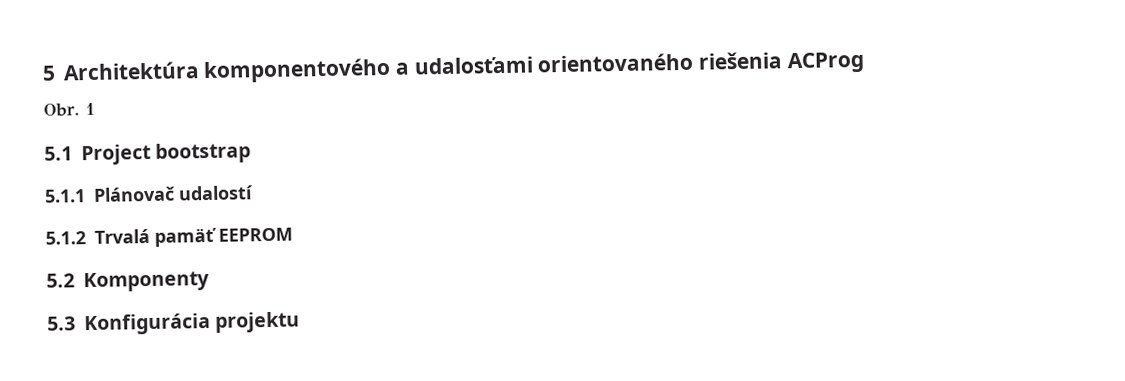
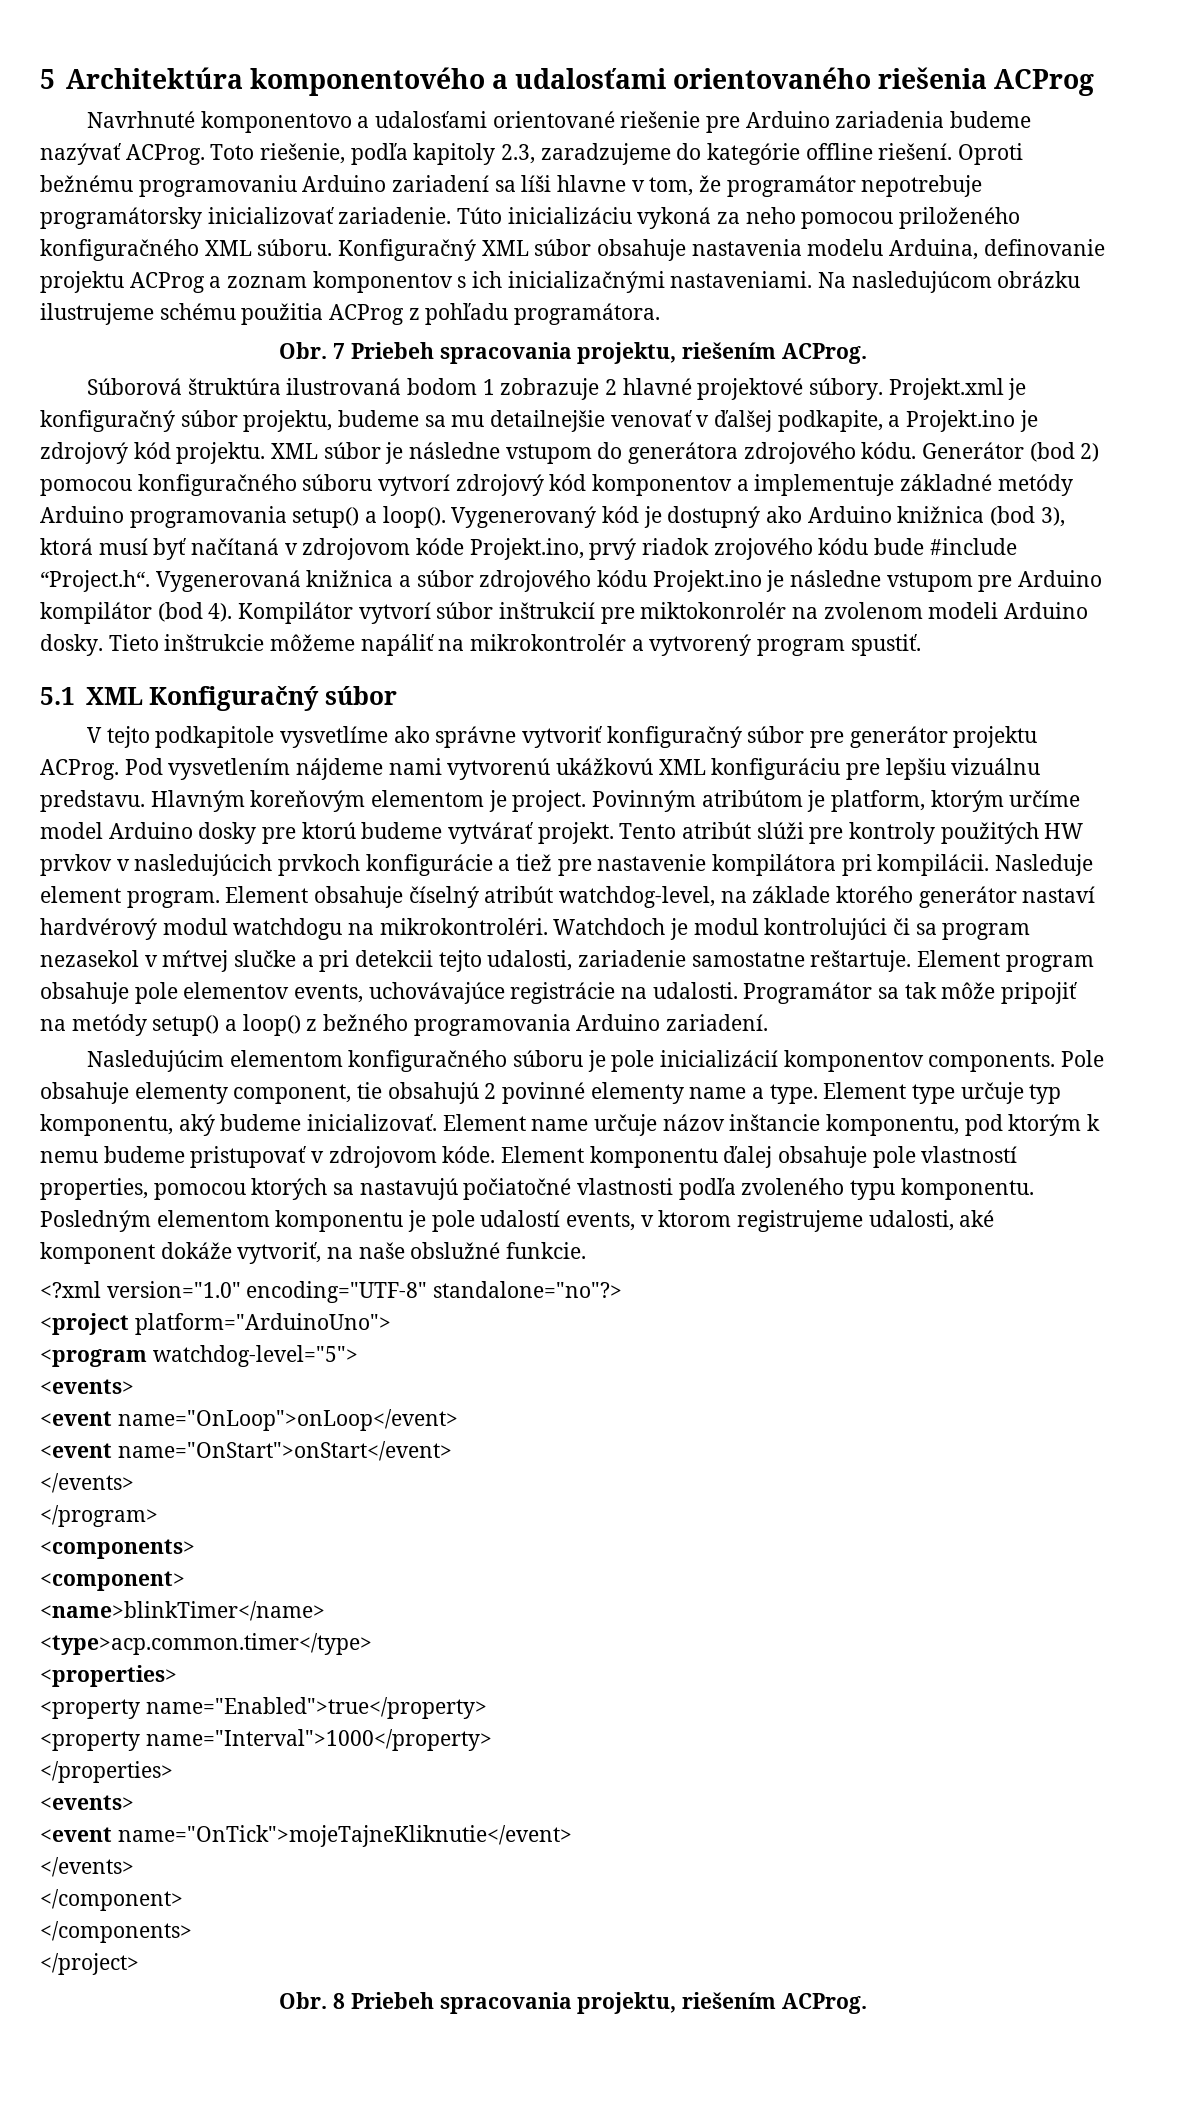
- Obr. 1
- 5.1 Project bootstrap
- 5.1.1 Plánovač udalostí
- 5.1.2 Trvalá pamäť EEPROM
- 5.2 Komponenty
- 5.3 Konfigurácia projektu
+ Navrhnuté komponentovo a udalosťami orientované riešenie pre Arduino zariadenia budeme nazývať ACProg. Toto riešenie, podľa kapitoly 2.3, zaradzujeme do kategórie offline riešení. Oproti bežnému programovaniu Arduino zariadení sa líši hlavne v tom, že programátor nepotrebuje programátorsky inicializovať zariadenie. Túto inicializáciu vykoná za neho pomocou priloženého konfiguračného XML súboru. Konfiguračný XML súbor obsahuje nastavenia modelu Arduina, definovanie projektu ACProg a zoznam komponentov s ich inicializačnými nastaveniami. Na nasledujúcom obrázku ilustrujeme schému použitia ACProg z pohľadu programátora.
+ Obr. 7 Priebeh spracovania projektu, riešením ACProg.
+ Súborová štruktúra ilustrovaná bodom 1 zobrazuje 2 hlavné projektové súbory. Projekt.xml je konfiguračný súbor projektu, budeme sa mu detailnejšie venovať v ďalšej podkapite, a Projekt.ino je zdrojový kód projektu. XML súbor je následne vstupom do generátora zdrojového kódu. Generátor (bod 2) pomocou konfiguračného súboru vytvorí zdrojový kód komponentov a implementuje základné metódy Arduino programovania setup() a loop(). Vygenerovaný kód je dostupný ako Arduino knižnica (bod 3), ktorá musí byť načítaná v zdrojovom kóde Projekt.ino, prvý riadok zrojového kódu bude #include “Project.h“. Vygenerovaná knižnica a súbor zdrojového kódu Projekt.ino je následne vstupom pre Arduino kompilátor (bod 4). Kompilátor vytvorí súbor inštrukcií pre miktokonrolér na zvolenom modeli Arduino dosky. Tieto inštrukcie môžeme napáliť na mikrokontrolér a vytvorený program spustiť.
+ 5.1 XML Konfiguračný súbor
+ V tejto podkapitole vysvetlíme ako správne vytvoriť konfiguračný súbor pre generátor projektu ACProg. Pod vysvetlením nájdeme nami vytvorenú ukážkovú XML konfiguráciu pre lepšiu vizuálnu predstavu. Hlavným koreňovým elementom je project. Povinným atribútom je platform, ktorým určíme model Arduino dosky pre ktorú budeme vytvárať projekt. Tento atribút slúži pre kontroly použitých HW prvkov v nasledujúcich prvkoch konfigurácie a tiež pre nastavenie kompilátora pri kompilácii. Nasleduje element program. Element obsahuje číselný atribút watchdog-level, na základe ktorého generátor nastaví hardvérový modul watchdogu na mikrokontroléri. Watchdoch je modul kontrolujúci či sa program nezasekol v mŕtvej slučke a pri detekcii tejto udalosti, zariadenie samostatne reštartuje. Element program obsahuje pole elementov events, uchovávajúce registrácie na udalosti. Programátor sa tak môže pripojiť na metódy setup() a loop() z bežného programovania Arduino zariadení.
+ Nasledujúcim elementom konfiguračného súboru je pole inicializácií komponentov components. Pole obsahuje elementy component, tie obsahujú 2 povinné elementy name a type. Element type určuje typ komponentu, aký budeme inicializovať. Element name určuje názov inštancie komponentu, pod ktorým k nemu budeme pristupovať v zdrojovom kóde. Element komponentu ďalej obsahuje pole vlastností properties, pomocou ktorých sa nastavujú počiatočné vlastnosti podľa zvoleného typu komponentu. Posledným elementom komponentu je pole udalostí events, v ktorom registrujeme udalosti, aké komponent dokáže vytvoriť, na naše obslužné funkcie.
+ <?xml version="1.0" encoding="UTF-8" standalone="no"?>
+ <project platform="ArduinoUno">
+ <program watchdog-level="5">
+ <events>
+ <event name="OnLoop">onLoop</event>
+ <event name="OnStart">onStart</event>
+ </events>
+ </program>
+ <components>
+ <component>
+ <name>blinkTimer</name>
+ <type>acp.common.timer</type>
+ <properties>
+ <property name="Enabled">true</property>
+ <property name="Interval">1000</property>
+ </properties>
+ <events>
+ <event name="OnTick">mojeTajneKliknutie</event>
+ </events>
+ </component>
+ </components>
+ </project>
+ Obr. 8 Priebeh spracovania projektu, riešením ACProg.

